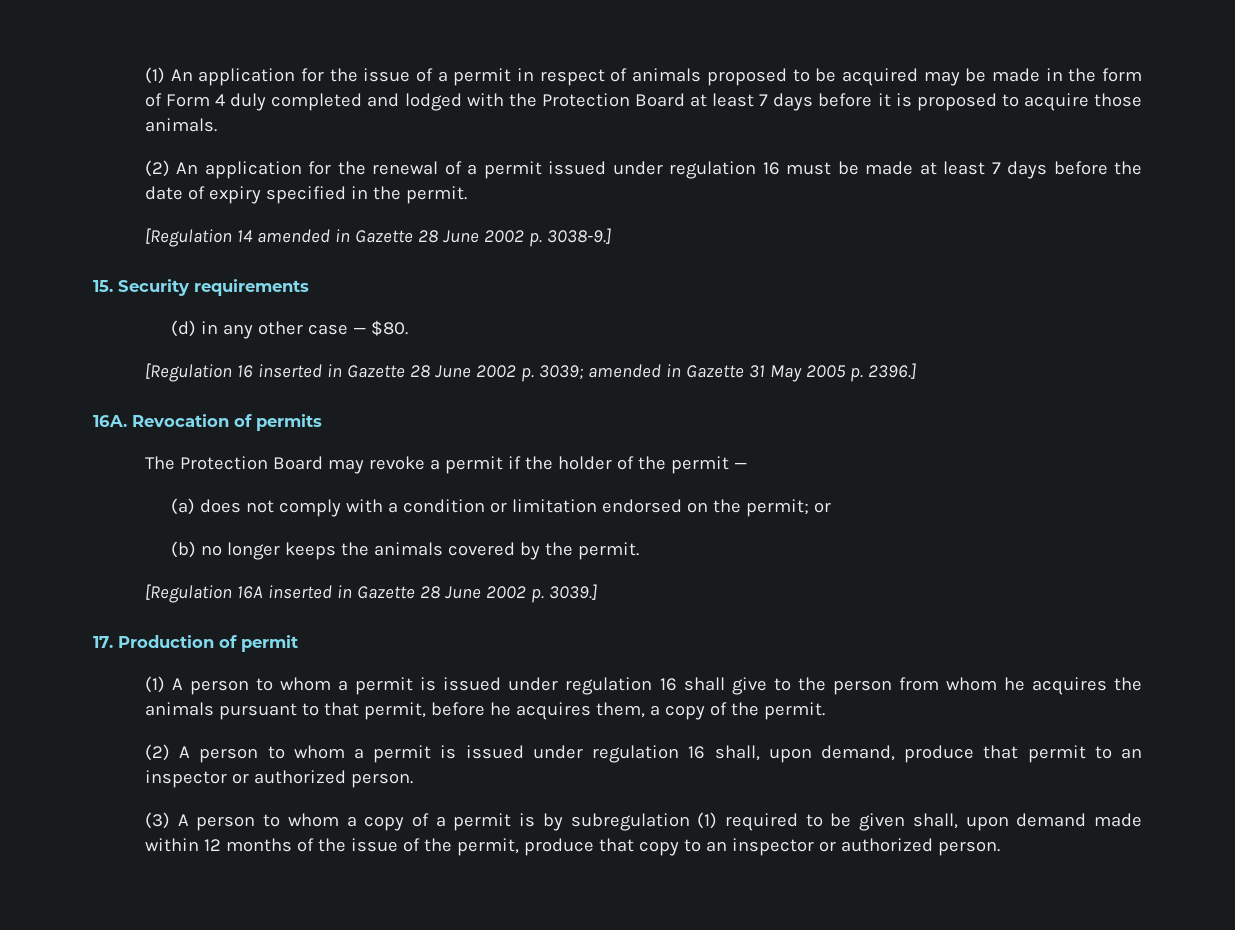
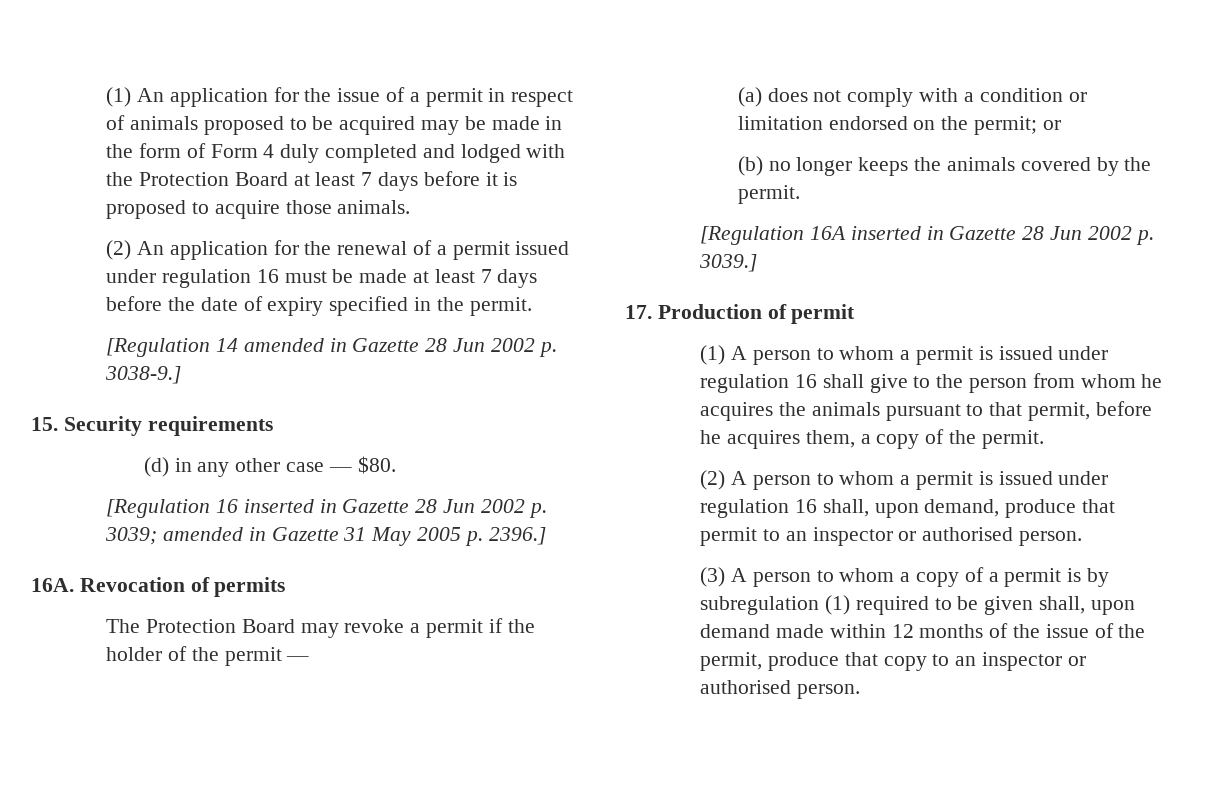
- [Regulation 14 amended in Gazette 28 June 2002 p. 3038-9.]
+ [Regulation 14 amended in Gazette 28 Jun 2002 p. 3038-9.]
- [Regulation 16 inserted in Gazette 28 June 2002 p. 3039; amended in Gazette 31 May 2005 p. 2396.]
+ [Regulation 16 inserted in Gazette 28 Jun 2002 p. 3039; amended in Gazette 31 May 2005 p. 2396.]
- [Regulation 16A inserted in Gazette 28 June 2002 p. 3039.]
+ [Regulation 16A inserted in Gazette 28 Jun 2002 p. 3039.]
- (2) A person to whom a permit is issued under regulation 16 shall, upon demand, produce that permit to an inspector or authorized person.
+ (2) A person to whom a permit is issued under regulation 16 shall, upon demand, produce that permit to an inspector or authorised person.
- (3) A person to whom a copy of a permit is by subregulation (1) required to be given shall, upon demand made within 12 months of the issue of the permit, produce that copy to an inspector or authorized person.
+ (3) A person to whom a copy of a permit is by subregulation (1) required to be given shall, upon demand made within 12 months of the issue of the permit, produce that copy to an inspector or authorised person.

